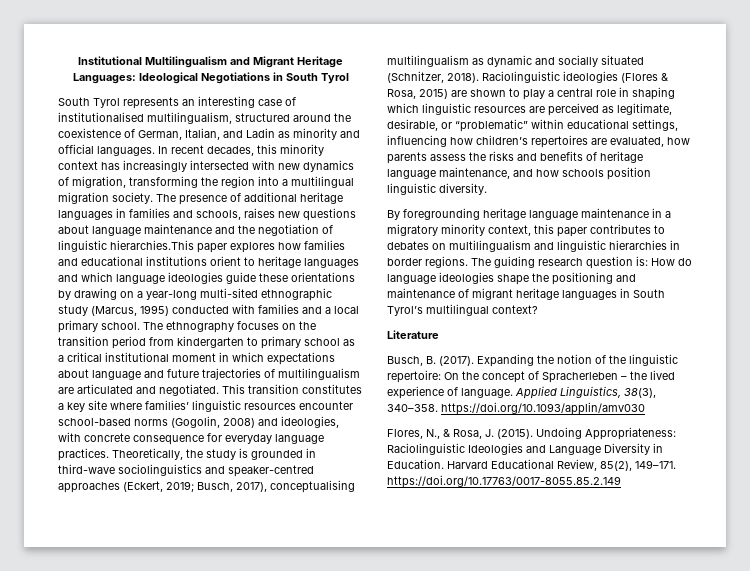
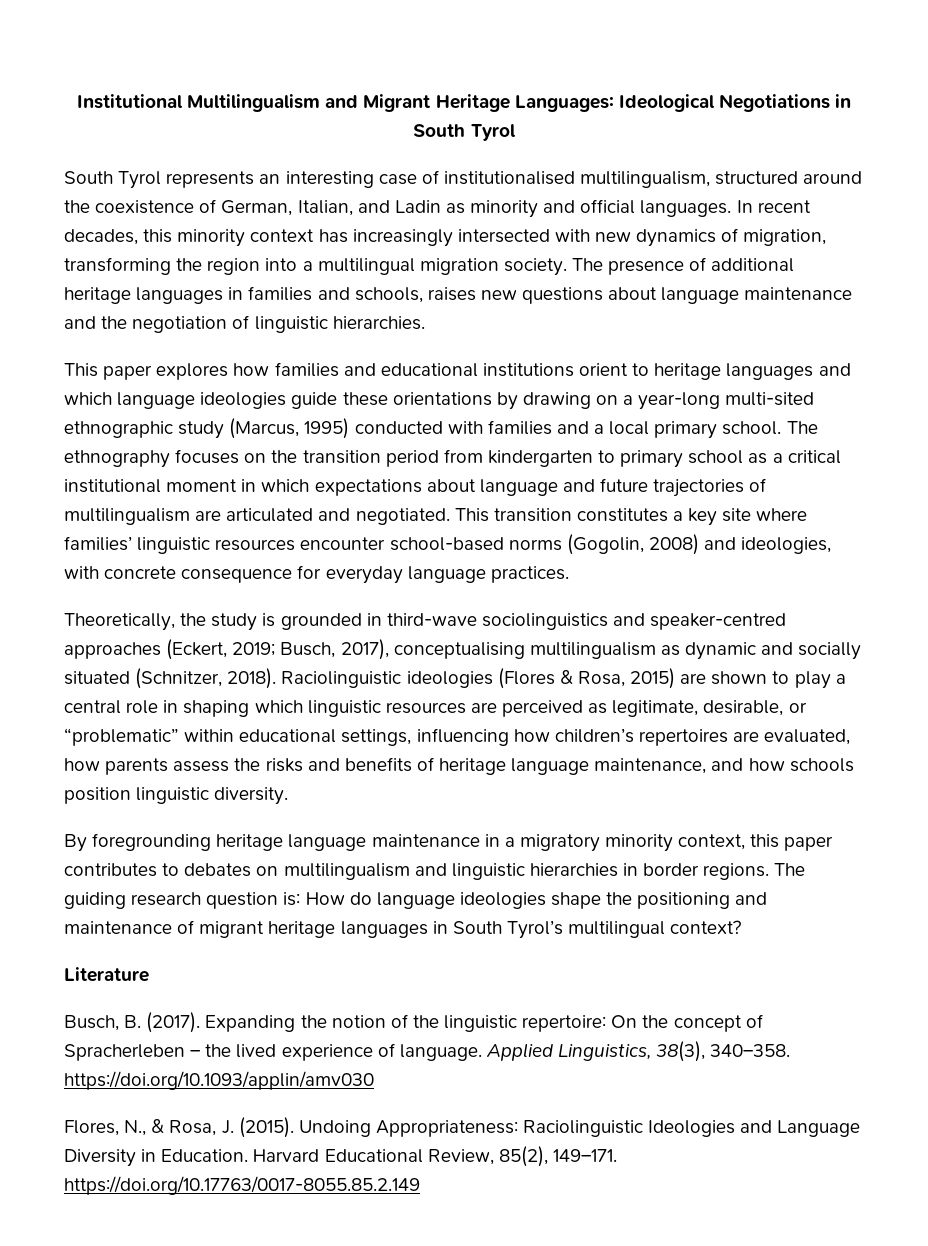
- The presence of additional heritage languages in families and schools, raises new questions about language maintenance and the negotiation of linguistic hierarchies.This paper explores how families and educational institutions orient to heritage languages and which language ideologies guide these orientations by drawing on a year-long multi-sited ethnographic study (Marcus, 1995) conducted with families and a local primary school.
+ The presence of additional heritage languages in families and schools, raises new questions about language maintenance and the negotiation of linguistic hierarchies.
+ This paper explores how families and educational institutions orient to heritage languages and which language ideologies guide these orientations by drawing on a year-long multi-sited ethnographic study (Marcus, 1995) conducted with families and a local primary school.
- This transition constitutes a key site where families’ linguistic resources encounter school-based norms (Gogolin, 2008) and ideologies, with concrete consequence for everyday language practices. Theoretically, the study is grounded in third-wave sociolinguistics and speaker-centred approaches (Eckert, 2019; Busch, 2017), conceptualising multilingualism as dynamic and socially situated (Schnitzer, 2018).
+ This transition constitutes a key site where families’ linguistic resources encounter school-based norms (Gogolin, 2008) and ideologies, with concrete consequence for everyday language practices.
+ Theoretically, the study is grounded in third-wave sociolinguistics and speaker-centred approaches (Eckert, 2019; Busch, 2017), conceptualising multilingualism as dynamic and socially situated (Schnitzer, 2018).

